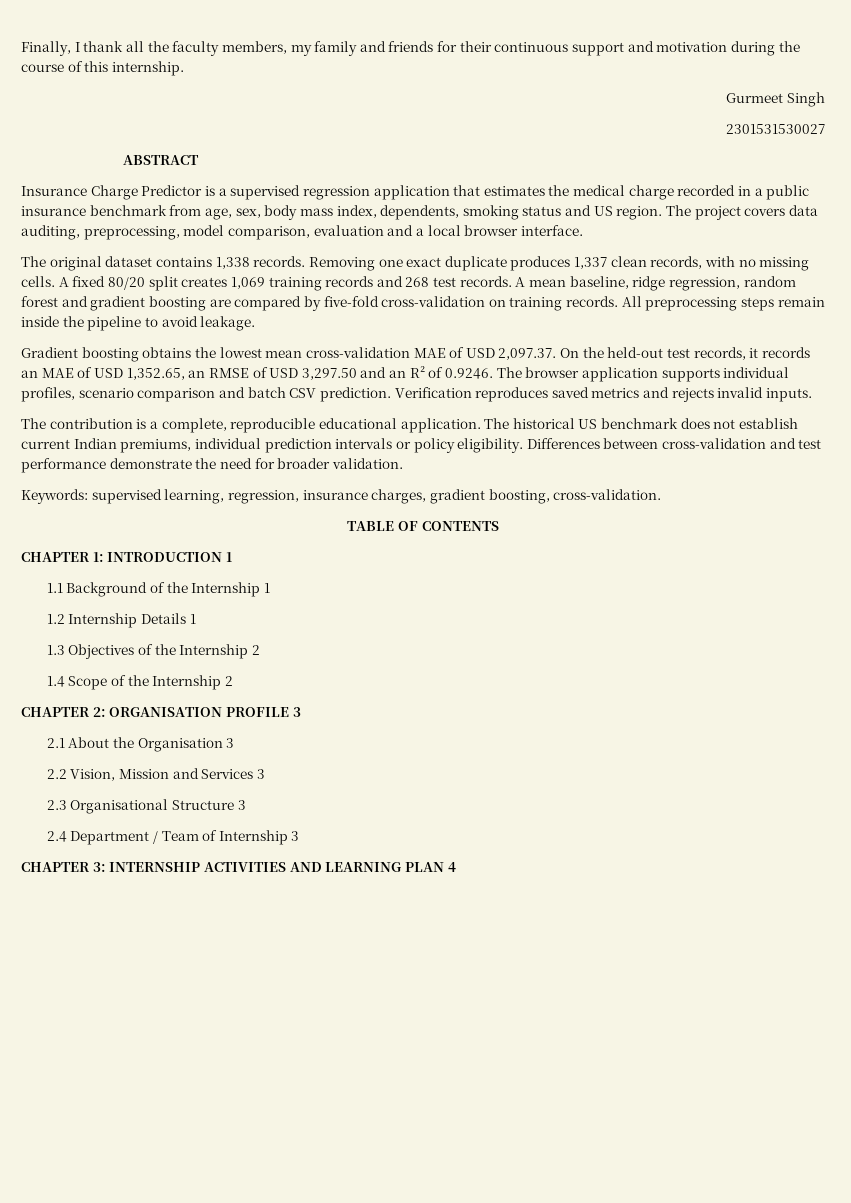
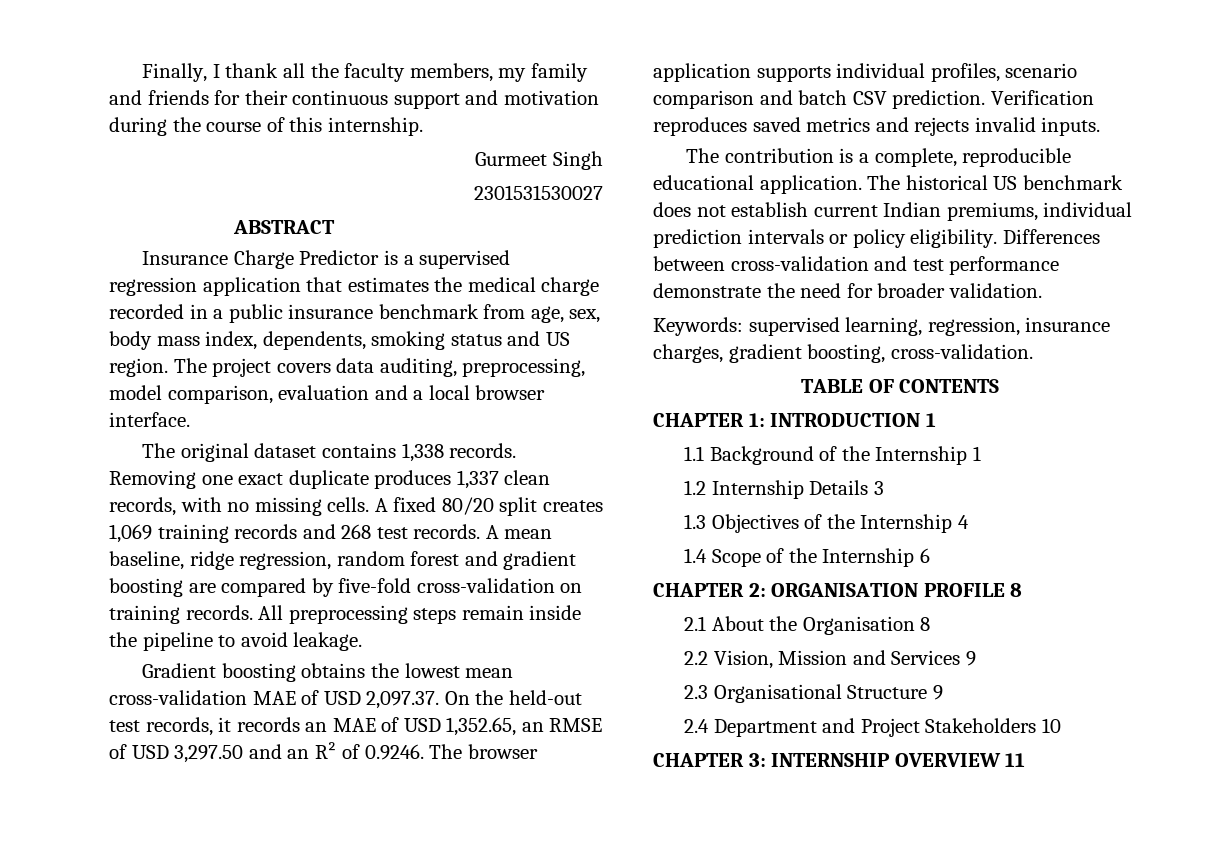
- 1.2 Internship Details 1
+ 1.2 Internship Details 3
- 1.3 Objectives of the Internship 2
+ 1.3 Objectives of the Internship 4
- 1.4 Scope of the Internship 2
+ 1.4 Scope of the Internship 6
- CHAPTER 2: ORGANISATION PROFILE 3
+ CHAPTER 2: ORGANISATION PROFILE 8
- 2.1 About the Organisation 3
+ 2.1 About the Organisation 8
- 2.2 Vision, Mission and Services 3
+ 2.2 Vision, Mission and Services 9
- 2.3 Organisational Structure 3
+ 2.3 Organisational Structure 9
- 2.4 Department / Team of Internship 3
- CHAPTER 3: INTERNSHIP ACTIVITIES AND LEARNING PLAN 4
+ 2.4 Department and Project Stakeholders 10
+ CHAPTER 3: INTERNSHIP OVERVIEW 11

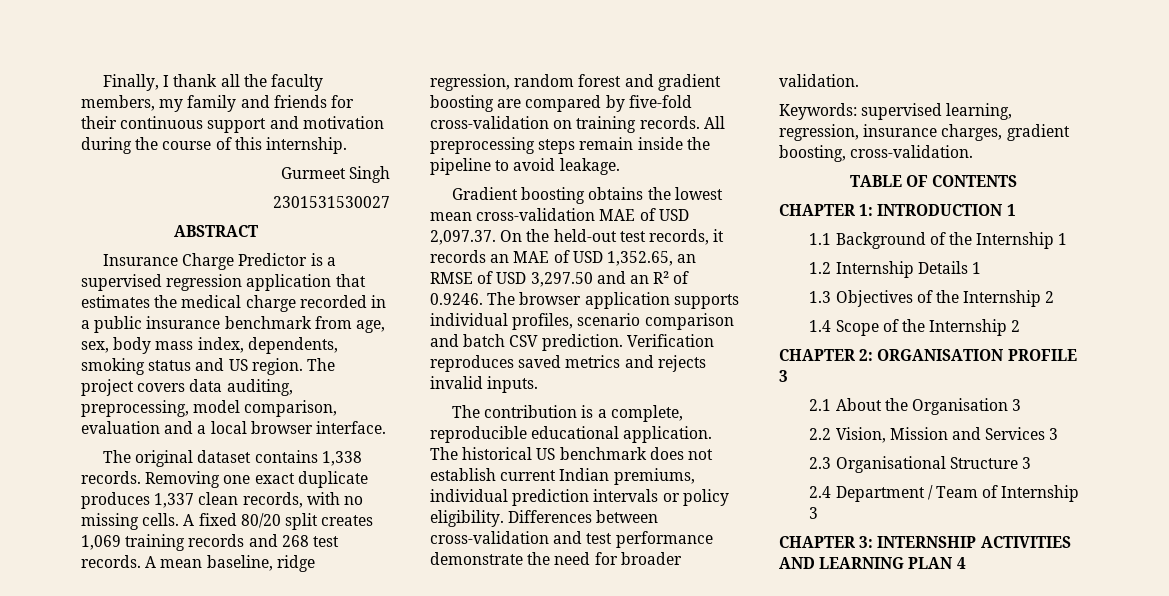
- 1.2 Internship Details 3
+ 1.2 Internship Details 1
- 1.3 Objectives of the Internship 4
+ 1.3 Objectives of the Internship 2
- 1.4 Scope of the Internship 6
+ 1.4 Scope of the Internship 2
- CHAPTER 2: ORGANISATION PROFILE 8
+ CHAPTER 2: ORGANISATION PROFILE 3
- 2.1 About the Organisation 8
+ 2.1 About the Organisation 3
- 2.2 Vision, Mission and Services 9
+ 2.2 Vision, Mission and Services 3
- 2.3 Organisational Structure 9
+ 2.3 Organisational Structure 3
- 2.4 Department and Project Stakeholders 10
- CHAPTER 3: INTERNSHIP OVERVIEW 11
+ 2.4 Department / Team of Internship 3
+ CHAPTER 3: INTERNSHIP ACTIVITIES AND LEARNING PLAN 4

